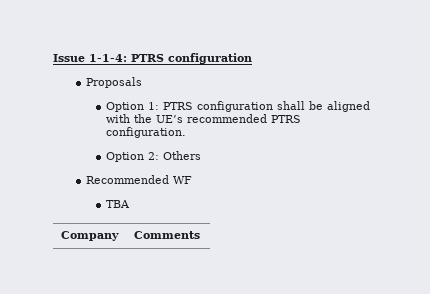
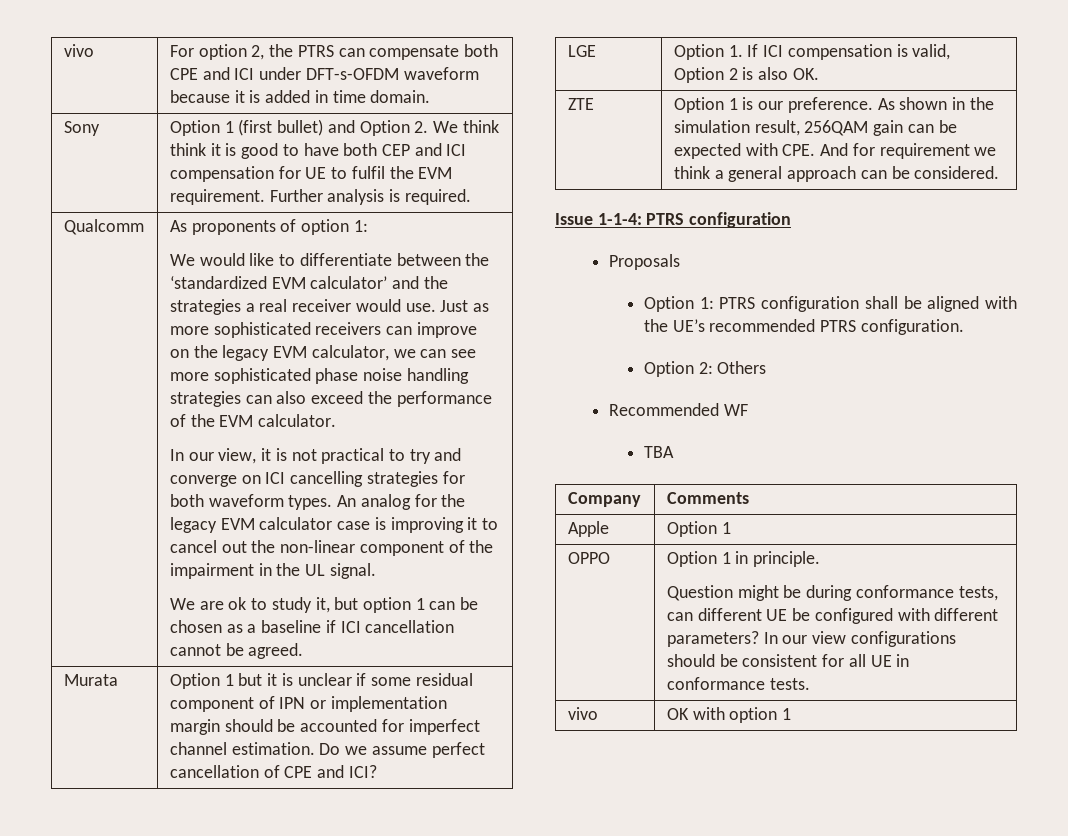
+ vivo | For option 2, the PTRS can compensate both CPE and ICI under DFT-s-OFDM waveform because it is added in time domain.
+ Sony | Option 1 (first bullet) and Option 2. We think think it is good to have both CEP and ICI compensation for UE to fulfil the EVM requirement. Further analysis is required.
+ Qualcomm | As proponents of option 1:
+ We would like to differentiate between the ‘standardized EVM calculator’ and the strategies a real receiver would use. Just as more sophisticated receivers can improve on the legacy EVM calculator, we can see more sophisticated phase noise handling strategies can also exceed the performance of the EVM calculator.
+ In our view, it is not practical to try and converge on ICI cancelling strategies for both waveform types. An analog for the legacy EVM calculator case is improving it to cancel out the non-linear component of the impairment in the UL signal.
+ We are ok to study it, but option 1 can be chosen as a baseline if ICI cancellation cannot be agreed.
+ Murata | Option 1 but it is unclear if some residual component of IPN or implementation margin should be accounted for imperfect channel estimation. Do we assume perfect cancellation of CPE and ICI?
+ LGE | Option 1. If ICI compensation is valid, Option 2 is also OK.
+ ZTE | Option 1 is our preference. As shown in the simulation result, 256QAM gain can be expected with CPE. And for requirement we think a general approach can be considered.
+ Apple | Option 1
+ OPPO | Option 1 in principle.
+ Question might be during conformance tests, can different UE be configured with different parameters? In our view configurations should be consistent for all UE in conformance tests.
+ vivo | OK with option 1

